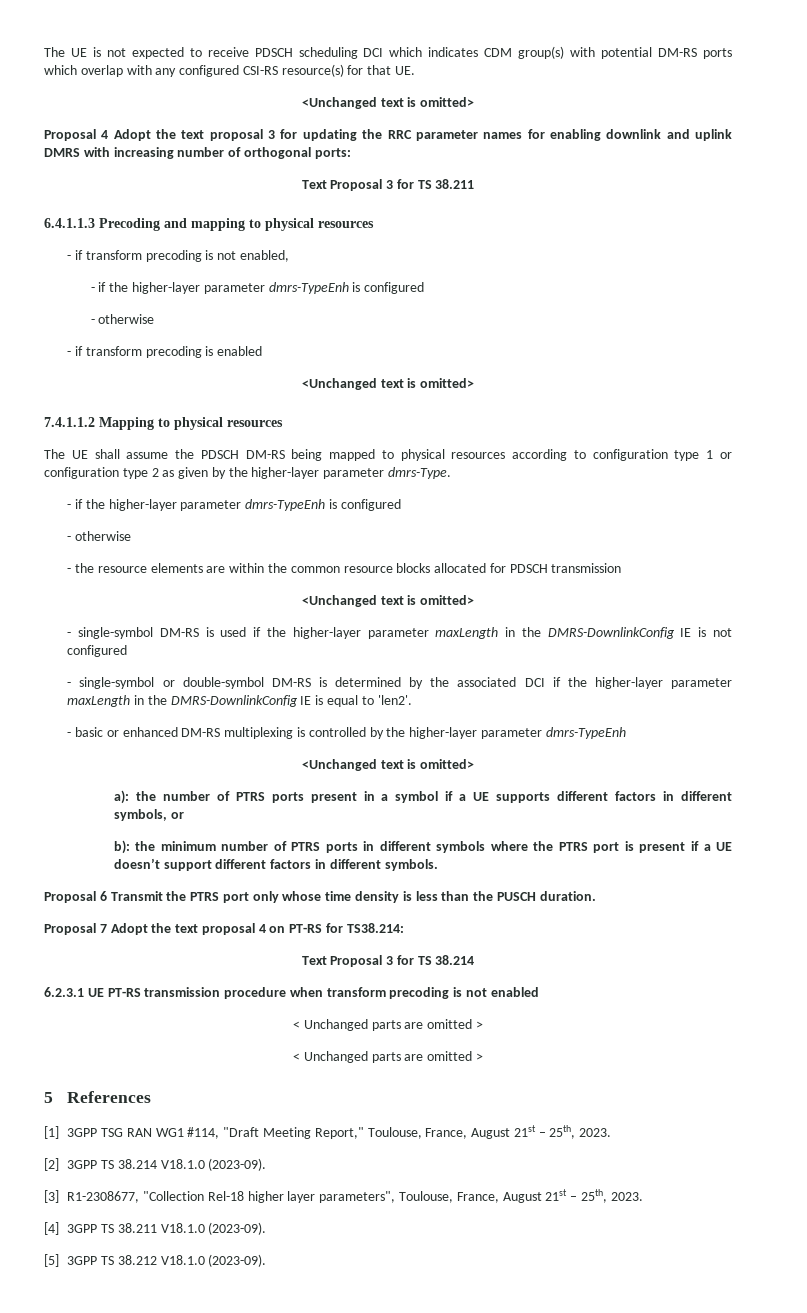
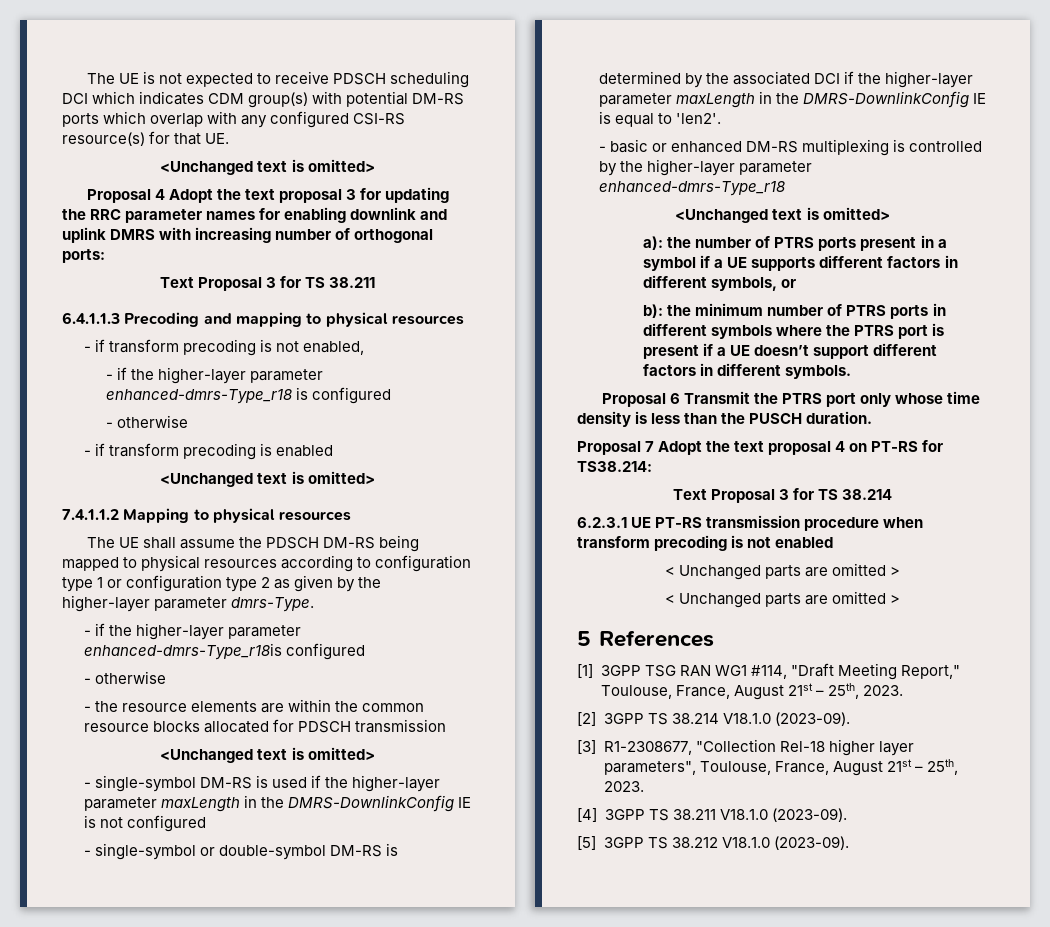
  - if transform precoding is not enabled,
- - if the higher-layer parameter dmrs-TypeEnh is configured
+ - if the higher-layer parameter enhanced-dmrs-Type_r18 is configured
  The UE shall assume the PDSCH DM-RS being mapped to physical resources according to configuration type 1 or configuration type 2 as given by the higher-layer parameter dmrs-Type.
- - if the higher-layer parameter dmrs-TypeEnh is configured
+ - if the higher-layer parameter enhanced-dmrs-Type_r18is configured
- - basic or enhanced DM-RS multiplexing is controlled by the higher-layer parameter dmrs-TypeEnh
+ - basic or enhanced DM-RS multiplexing is controlled by the higher-layer parameter enhanced-dmrs-Type_r18

